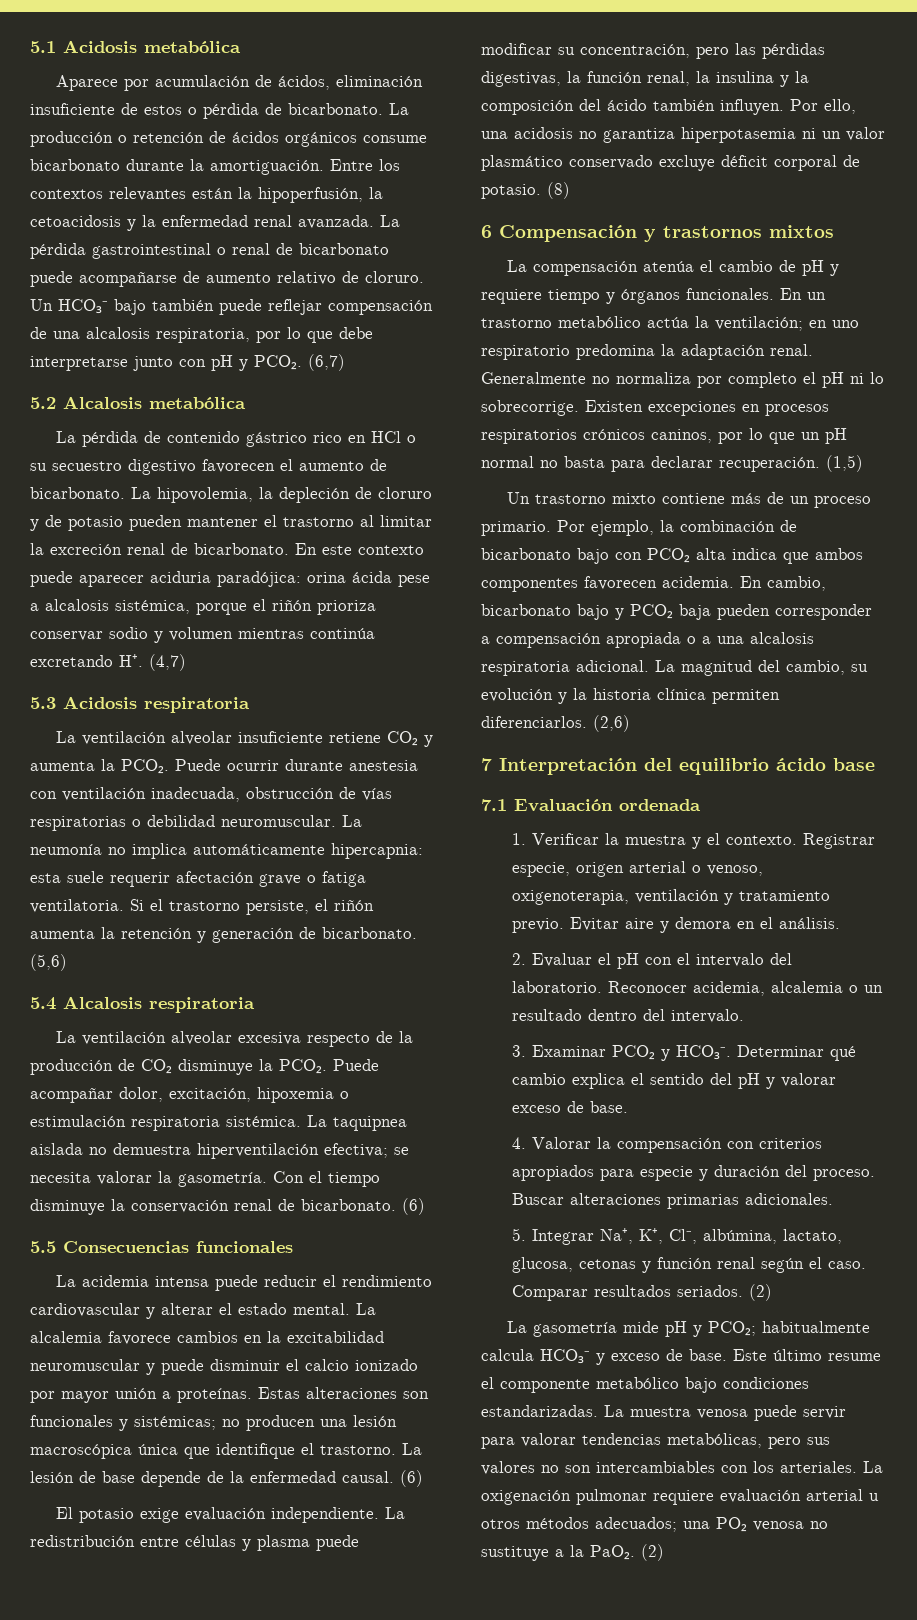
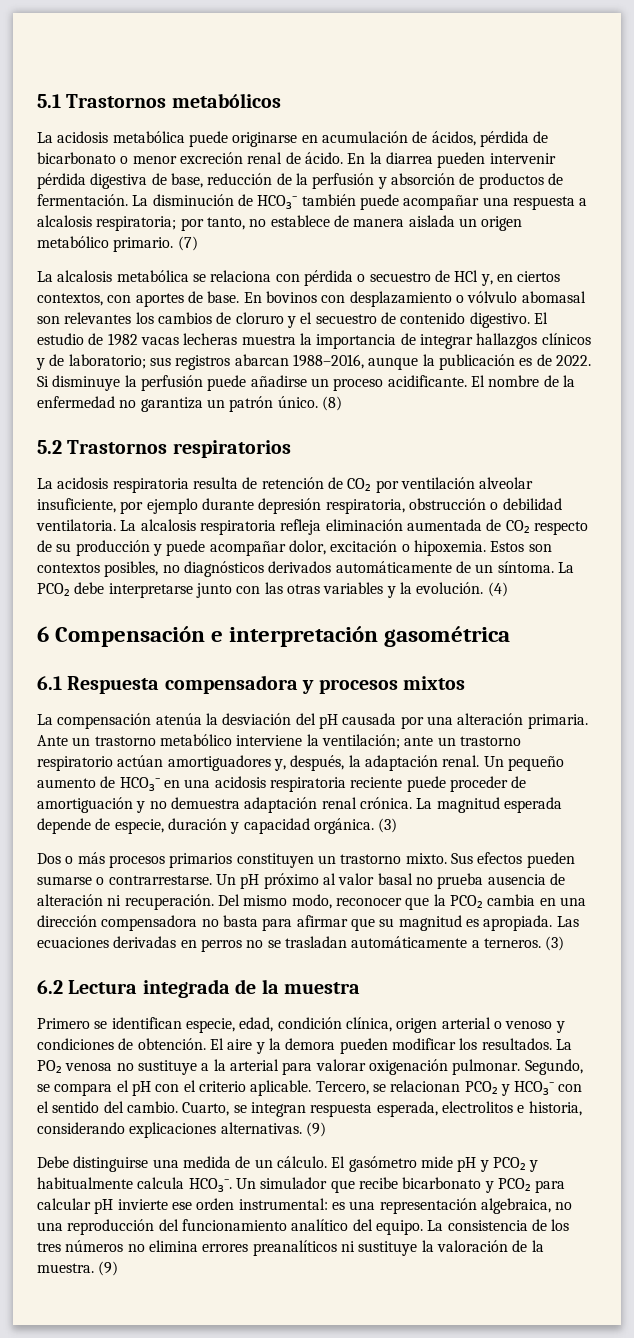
- 5.1 Acidosis metabólica
- Aparece por acumulación de ácidos, eliminación insuficiente de estos o pérdida de bicarbonato. La producción o retención de ácidos orgánicos consume bicarbonato durante la amortiguación. Entre los contextos relevantes están la hipoperfusión, la cetoacidosis y la enfermedad renal avanzada. La pérdida gastrointestinal o renal de bicarbonato puede acompañarse de aumento relativo de cloruro. Un HCO₃⁻ bajo también puede reflejar compensación de una alcalosis respiratoria, por lo que debe interpretarse junto con pH y PCO₂. (6,7)
- 5.2 Alcalosis metabólica
- La pérdida de contenido gástrico rico en HCl o su secuestro digestivo favorecen el aumento de bicarbonato. La hipovolemia, la depleción de cloruro y de potasio pueden mantener el trastorno al limitar la excreción renal de bicarbonato. En este contexto puede aparecer aciduria paradójica: orina ácida pese a alcalosis sistémica, porque el riñón prioriza conservar sodio y volumen mientras continúa excretando H⁺. (4,7)
- 5.3 Acidosis respiratoria
- La ventilación alveolar insuficiente retiene CO₂ y aumenta la PCO₂. Puede ocurrir durante anestesia con ventilación inadecuada, obstrucción de vías respiratorias o debilidad neuromuscular. La neumonía no implica automáticamente hipercapnia: esta suele requerir afectación grave o fatiga ventilatoria. Si el trastorno persiste, el riñón aumenta la retención y generación de bicarbonato. (5,6)
- 5.4 Alcalosis respiratoria
- La ventilación alveolar excesiva respecto de la producción de CO₂ disminuye la PCO₂. Puede acompañar dolor, excitación, hipoxemia o estimulación respiratoria sistémica. La taquipnea aislada no demuestra hiperventilación efectiva; se necesita valorar la gasometría. Con el tiempo disminuye la conservación renal de bicarbonato. (6)
- 5.5 Consecuencias funcionales
- La acidemia intensa puede reducir el rendimiento cardiovascular y alterar el estado mental. La alcalemia favorece cambios en la excitabilidad neuromuscular y puede disminuir el calcio ionizado por mayor unión a proteínas. Estas alteraciones son funcionales y sistémicas; no producen una lesión macroscópica única que identifique el trastorno. La lesión de base depende de la enfermedad causal. (6)
- El potasio exige evaluación independiente. La redistribución entre células y plasma puede modificar su concentración, pero las pérdidas digestivas, la función renal, la insulina y la composición del ácido también influyen. Por ello, una acidosis no garantiza hiperpotasemia ni un valor plasmático conservado excluye déficit corporal de potasio. (8)
- 6 Compensación y trastornos mixtos
- La compensación atenúa el cambio de pH y requiere tiempo y órganos funcionales. En un trastorno metabólico actúa la ventilación; en uno respiratorio predomina la adaptación renal. Generalmente no normaliza por completo el pH ni lo sobrecorrige. Existen excepciones en procesos respiratorios crónicos caninos, por lo que un pH normal no basta para declarar recuperación. (1,5)
- Un trastorno mixto contiene más de un proceso primario. Por ejemplo, la combinación de bicarbonato bajo con PCO₂ alta indica que ambos componentes favorecen acidemia. En cambio, bicarbonato bajo y PCO₂ baja pueden corresponder a compensación apropiada o a una alcalosis respiratoria adicional. La magnitud del cambio, su evolución y la historia clínica permiten diferenciarlos. (2,6)
- 7 Interpretación del equilibrio ácido base
- 7.1 Evaluación ordenada
- 1. Verificar la muestra y el contexto. Registrar especie, origen arterial o venoso, oxigenoterapia, ventilación y tratamiento previo. Evitar aire y demora en el análisis.
- 2. Evaluar el pH con el intervalo del laboratorio. Reconocer acidemia, alcalemia o un resultado dentro del intervalo.
- 3. Examinar PCO₂ y HCO₃⁻. Determinar qué cambio explica el sentido del pH y valorar exceso de base.
- 4. Valorar la compensación con criterios apropiados para especie y duración del proceso. Buscar alteraciones primarias adicionales.
- 5. Integrar Na⁺, K⁺, Cl⁻, albúmina, lactato, glucosa, cetonas y función renal según el caso. Comparar resultados seriados. (2)
- La gasometría mide pH y PCO₂; habitualmente calcula HCO₃⁻ y exceso de base. Este último resume el componente metabólico bajo condiciones estandarizadas. La muestra venosa puede servir para valorar tendencias metabólicas, pero sus valores no son intercambiables con los arteriales. La oxigenación pulmonar requiere evaluación arterial u otros métodos adecuados; una PO₂ venosa no sustituye a la PaO₂. (2)
+ 5.1 Trastornos metabólicos
+ La acidosis metabólica puede originarse en acumulación de ácidos, pérdida de bicarbonato o menor excreción renal de ácido. En la diarrea pueden intervenir pérdida digestiva de base, reducción de la perfusión y absorción de productos de fermentación. La disminución de HCO₃⁻ también puede acompañar una respuesta a alcalosis respiratoria; por tanto, no establece de manera aislada un origen metabólico primario. (7)
+ La alcalosis metabólica se relaciona con pérdida o secuestro de HCl y, en ciertos contextos, con aportes de base. En bovinos con desplazamiento o vólvulo abomasal son relevantes los cambios de cloruro y el secuestro de contenido digestivo. El estudio de 1982 vacas lecheras muestra la importancia de integrar hallazgos clínicos y de laboratorio; sus registros abarcan 1988–2016, aunque la publicación es de 2022. Si disminuye la perfusión puede añadirse un proceso acidificante. El nombre de la enfermedad no garantiza un patrón único. (8)
+ 5.2 Trastornos respiratorios
+ La acidosis respiratoria resulta de retención de CO₂ por ventilación alveolar insuficiente, por ejemplo durante depresión respiratoria, obstrucción o debilidad ventilatoria. La alcalosis respiratoria refleja eliminación aumentada de CO₂ respecto de su producción y puede acompañar dolor, excitación o hipoxemia. Estos son contextos posibles, no diagnósticos derivados automáticamente de un síntoma. La PCO₂ debe interpretarse junto con las otras variables y la evolución. (4)
+ 6 Compensación e interpretación gasométrica
+ 6.1 Respuesta compensadora y procesos mixtos
+ La compensación atenúa la desviación del pH causada por una alteración primaria. Ante un trastorno metabólico interviene la ventilación; ante un trastorno respiratorio actúan amortiguadores y, después, la adaptación renal. Un pequeño aumento de HCO₃⁻ en una acidosis respiratoria reciente puede proceder de amortiguación y no demuestra adaptación renal crónica. La magnitud esperada depende de especie, duración y capacidad orgánica. (3)
+ Dos o más procesos primarios constituyen un trastorno mixto. Sus efectos pueden sumarse o contrarrestarse. Un pH próximo al valor basal no prueba ausencia de alteración ni recuperación. Del mismo modo, reconocer que la PCO₂ cambia en una dirección compensadora no basta para afirmar que su magnitud es apropiada. Las ecuaciones derivadas en perros no se trasladan automáticamente a terneros. (3)
+ 6.2 Lectura integrada de la muestra
+ Primero se identifican especie, edad, condición clínica, origen arterial o venoso y condiciones de obtención. El aire y la demora pueden modificar los resultados. La PO₂ venosa no sustituye a la arterial para valorar oxigenación pulmonar. Segundo, se compara el pH con el criterio aplicable. Tercero, se relacionan PCO₂ y HCO₃⁻ con el sentido del cambio. Cuarto, se integran respuesta esperada, electrolitos e historia, considerando explicaciones alternativas. (9)
+ Debe distinguirse una medida de un cálculo. El gasómetro mide pH y PCO₂ y habitualmente calcula HCO₃⁻. Un simulador que recibe bicarbonato y PCO₂ para calcular pH invierte ese orden instrumental: es una representación algebraica, no una reproducción del funcionamiento analítico del equipo. La consistencia de los tres números no elimina errores preanalíticos ni sustituye la valoración de la muestra. (9)

